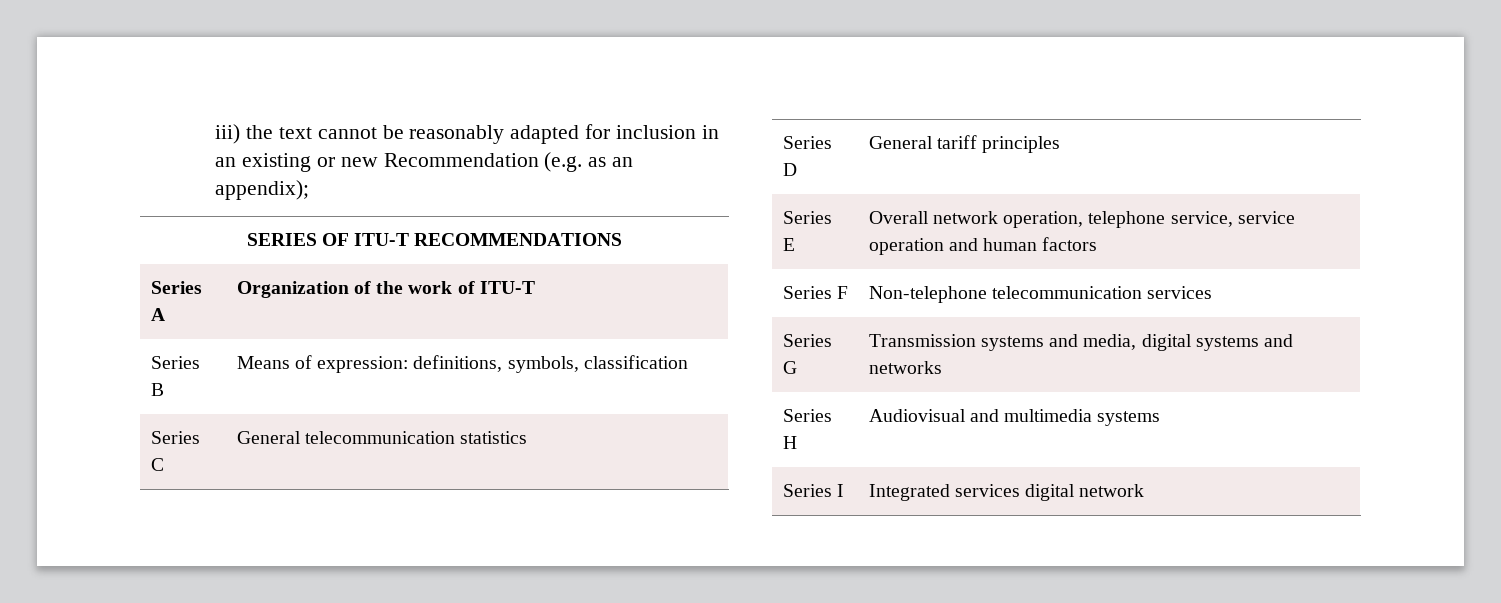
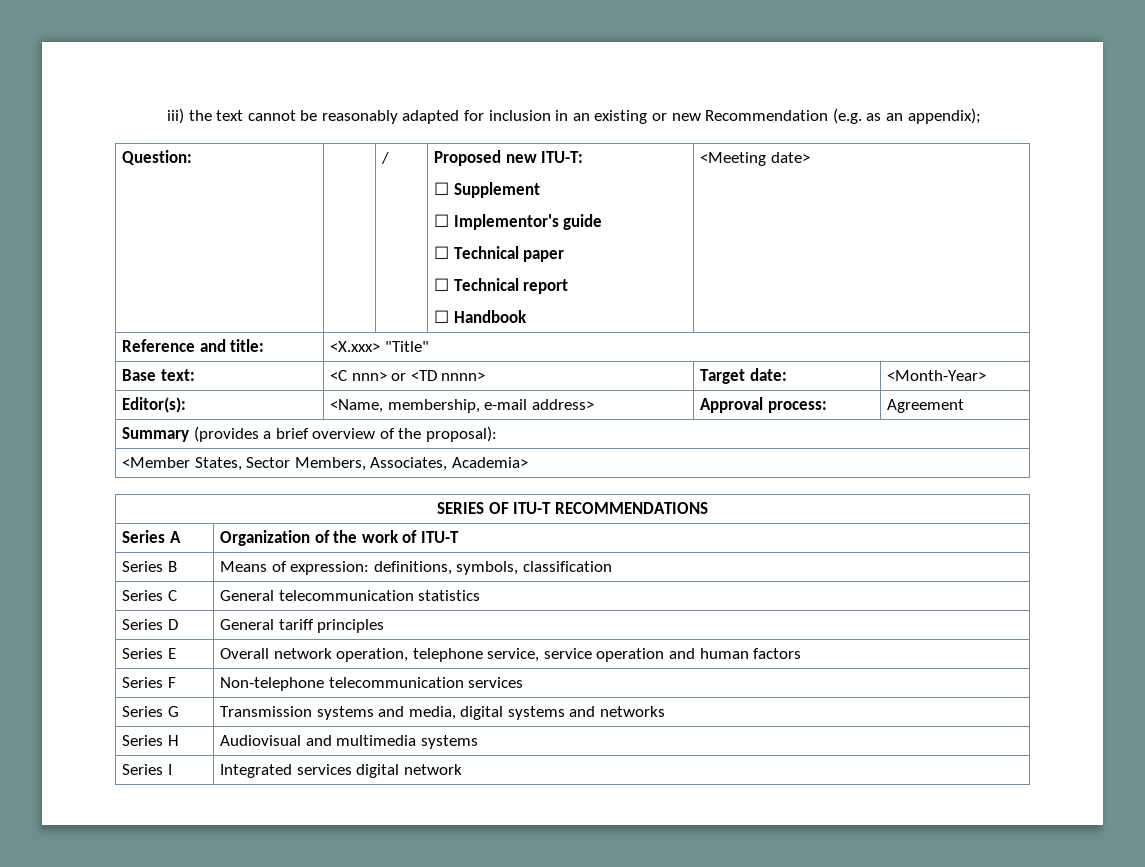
+ Question: | | / | Proposed new ITU-T:
+ ☐ Supplement
+ ☐ Implementor's guide
+ ☐ Technical paper
+ ☐ Technical report
+ ☐ Handbook | <Meeting date>
+ Reference and title: | <X.xxx> "Title"
+ Base text: | <C nnn> or <TD nnnn> | Target date: | <Month-Year>
+ Editor(s): | <Name, membership, e-mail address> | Approval process: | Agreement
+ Summary (provides a brief overview of the proposal):
+ <Member States, Sector Members, Associates, Academia>

